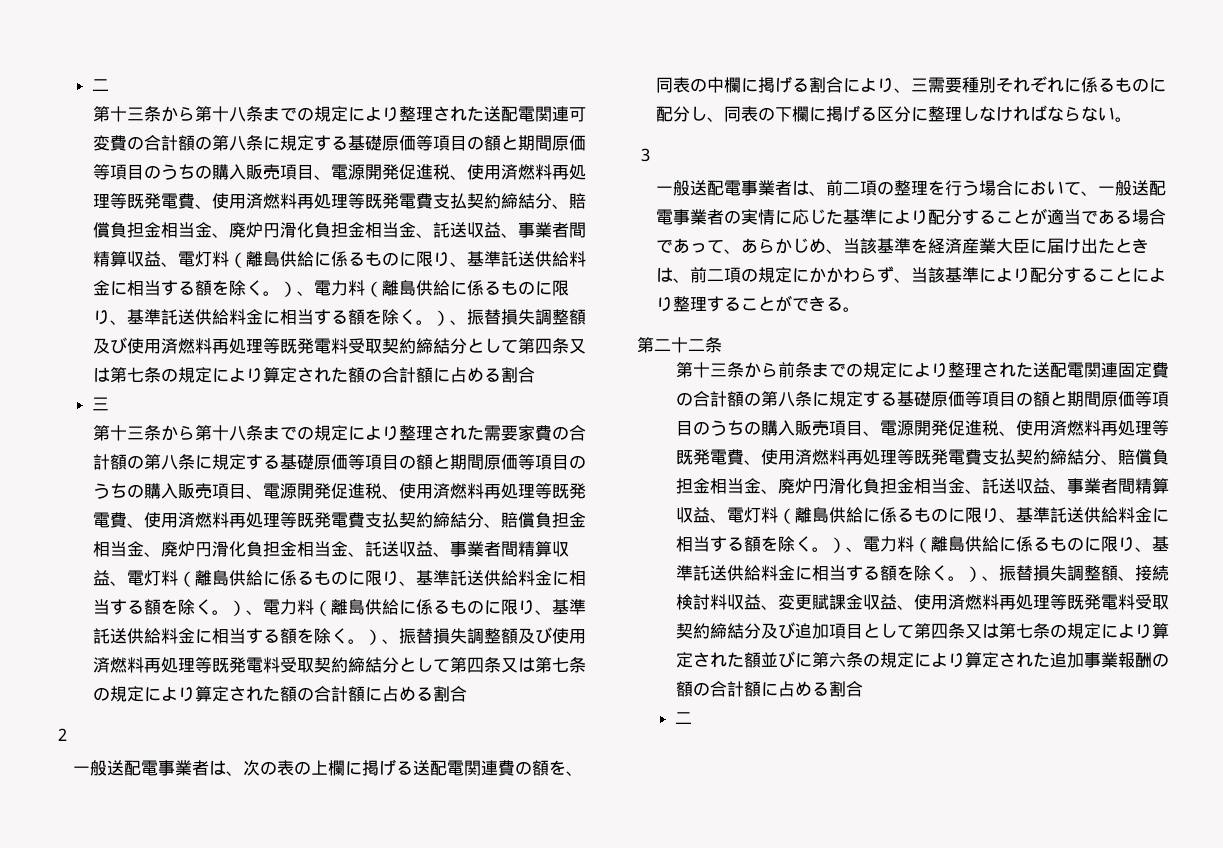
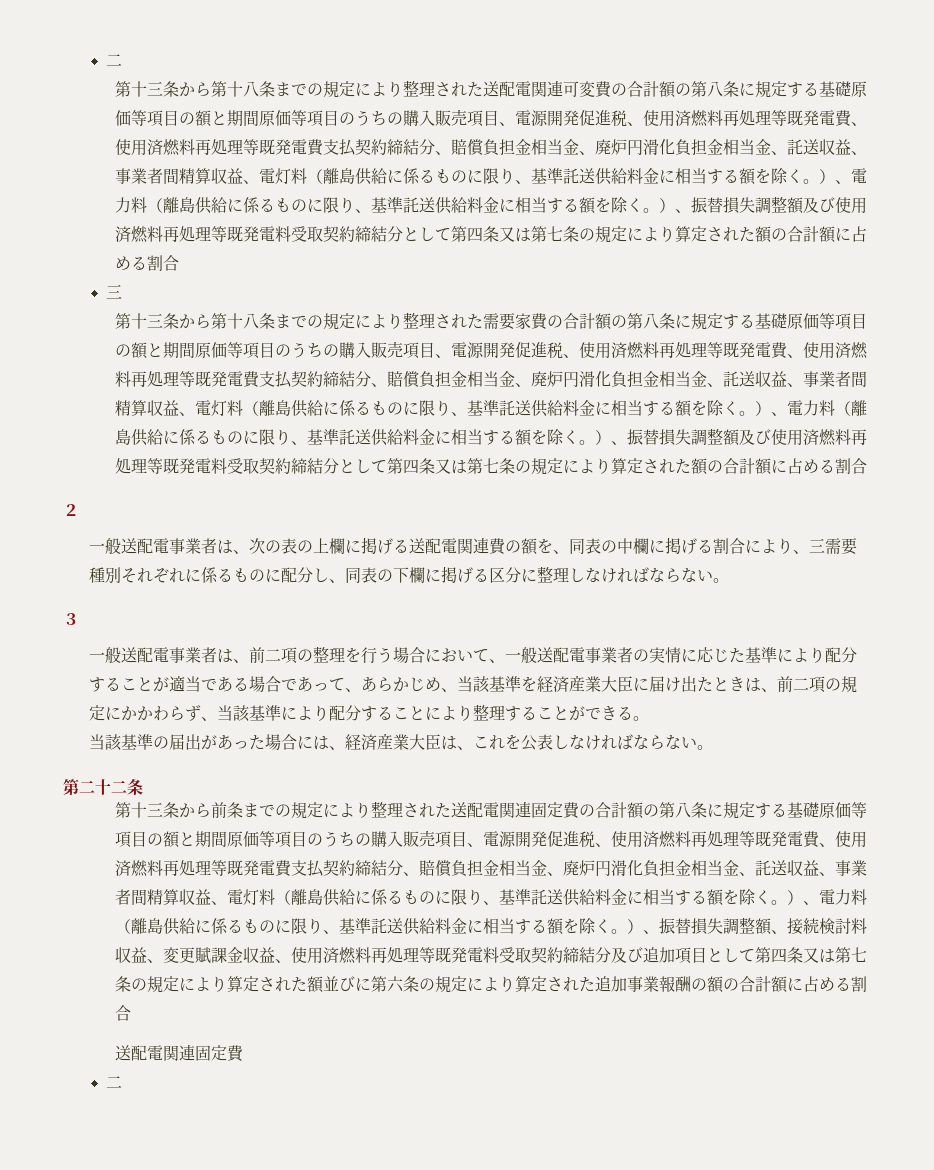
+ 当該基準の届出があった場合には、経済産業大臣は、これを公表しなければならない。
  第十三条から前条までの規定により整理された送配電関連固定費の合計額の第八条に規定する基礎原価等項目の額と期間原価等項目のうちの購入販売項目、電源開発促進税、使用済燃料再処理等既発電費、使用済燃料再処理等既発電費支払契約締結分、賠償負担金相当金、廃炉円滑化負担金相当金、託送収益、事業者間精算収益、電灯料（離島供給に係るものに限り、基準託送供給料金に相当する額を除く。）、電力料（離島供給に係るものに限り、基準託送供給料金に相当する額を除く。）、振替損失調整額、接続検討料収益、変更賦課金収益、使用済燃料再処理等既発電料受取契約締結分及び追加項目として第四条又は第七条の規定により算定された額並びに第六条の規定により算定された追加事業報酬の額の合計額に占める割合
+ 送配電関連固定費

